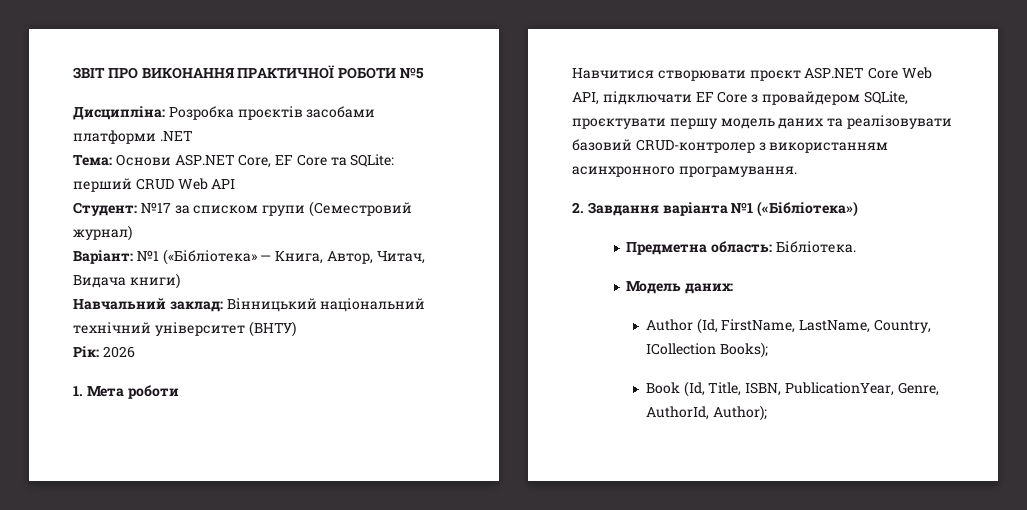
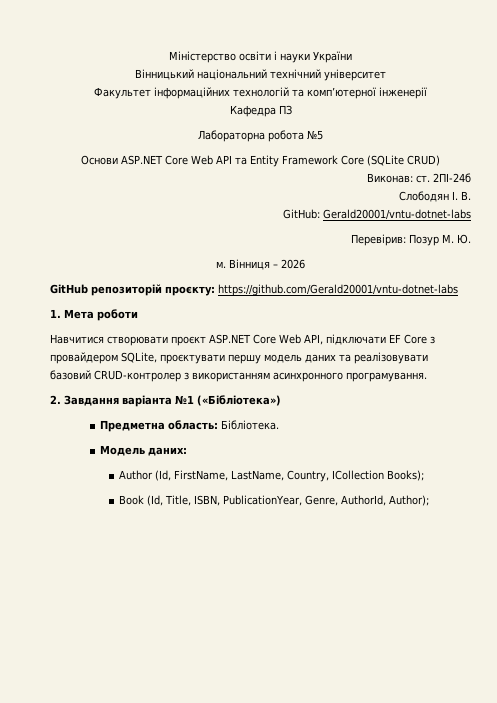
- ЗВІТ ПРО ВИКОНАННЯ ПРАКТИЧНОЇ РОБОТИ №5
- Дисципліна: Розробка проєктів засобами платформи .NET
- Тема: Основи ASP.NET Core, EF Core та SQLite: перший CRUD Web API
- Студент: №17 за списком групи (Семестровий журнал)
- Варіант: №1 («Бібліотека» — Книга, Автор, Читач, Видача книги)
- Навчальний заклад: Вінницький національний технічний університет (ВНТУ)
- Рік: 2026
+ Міністерство освіти і науки України
+ Вінницький національний технічний університет
+ Факультет інформаційних технологій та комп’ютерної інженерії
+ Кафедра ПЗ
+ Лабораторна робота №5
+ Основи ASP.NET Core Web API та Entity Framework Core (SQLite CRUD)
+ Виконав: ст. 2ПІ-24б
+ Слободян І. В.
+ GitHub: Gerald20001/vntu-dotnet-labs
+ Перевірив: Позур М. Ю.
+ м. Вінниця – 2026
+ GitHub репозиторій проєкту: https://github.com/Gerald20001/vntu-dotnet-labs

